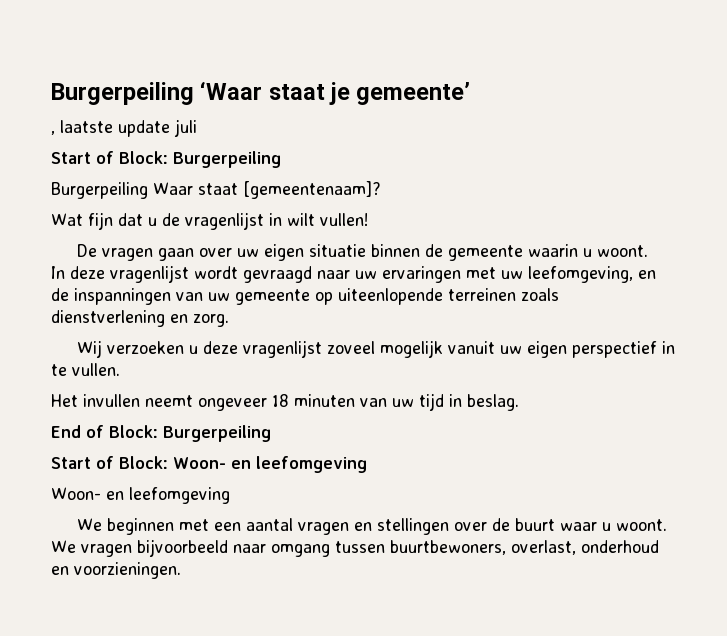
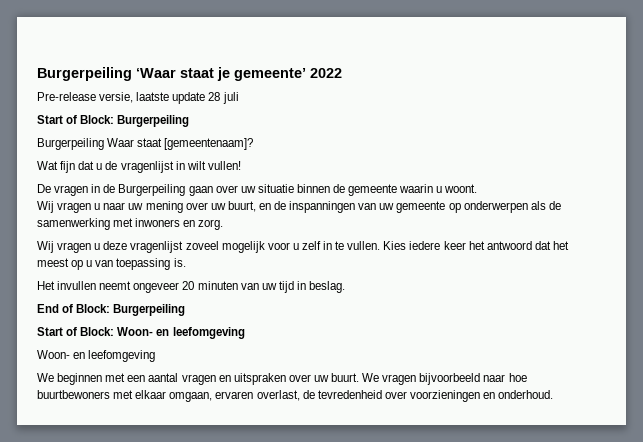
- Burgerpeiling ‘Waar staat je gemeente’
- , laatste update juli
+ Burgerpeiling ‘Waar staat je gemeente’ 2022
+ Pre-release versie, laatste update 28 juli
- De vragen gaan over uw eigen situatie binnen de gemeente waarin u woont.
+ De vragen in de Burgerpeiling gaan over uw situatie binnen de gemeente waarin u woont.
- In deze vragenlijst wordt gevraagd naar uw ervaringen met uw leefomgeving, en de inspanningen van uw gemeente op uiteenlopende terreinen zoals dienstverlening en zorg.
+ Wij vragen u naar uw mening over uw buurt, en de inspanningen van uw gemeente op onderwerpen als de samenwerking met inwoners en zorg.
- Wij verzoeken u deze vragenlijst zoveel mogelijk vanuit uw eigen perspectief in te vullen.
+ Wij vragen u deze vragenlijst zoveel mogelijk voor u zelf in te vullen. Kies iedere keer het antwoord dat het meest op u van toepassing is.
- Het invullen neemt ongeveer 18 minuten van uw tijd in beslag.
+ Het invullen neemt ongeveer 20 minuten van uw tijd in beslag.
- We beginnen met een aantal vragen en stellingen over de buurt waar u woont. We vragen bijvoorbeeld naar omgang tussen buurtbewoners, overlast, onderhoud en voorzieningen.
+ We beginnen met een aantal vragen en uitspraken over uw buurt. We vragen bijvoorbeeld naar hoe buurtbewoners met elkaar omgaan, ervaren overlast, de tevredenheid over voorzieningen en onderhoud.

